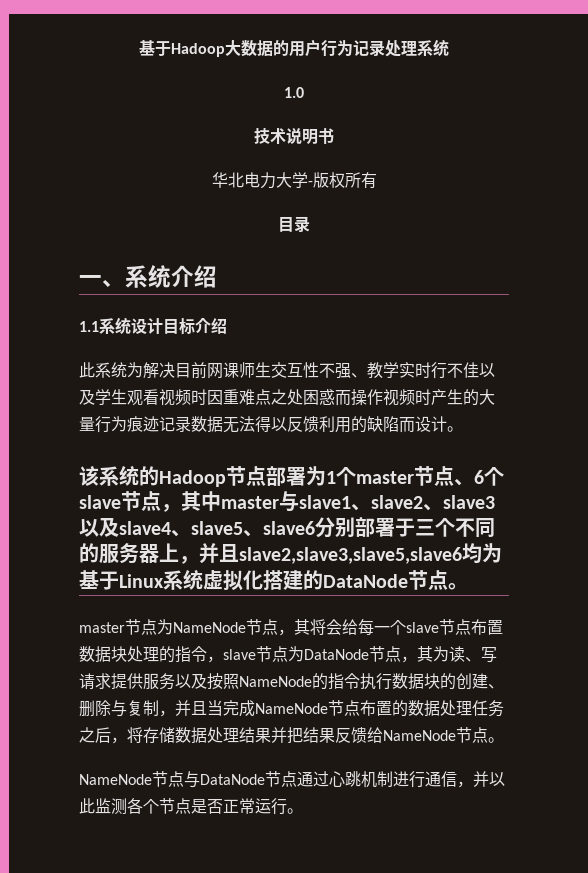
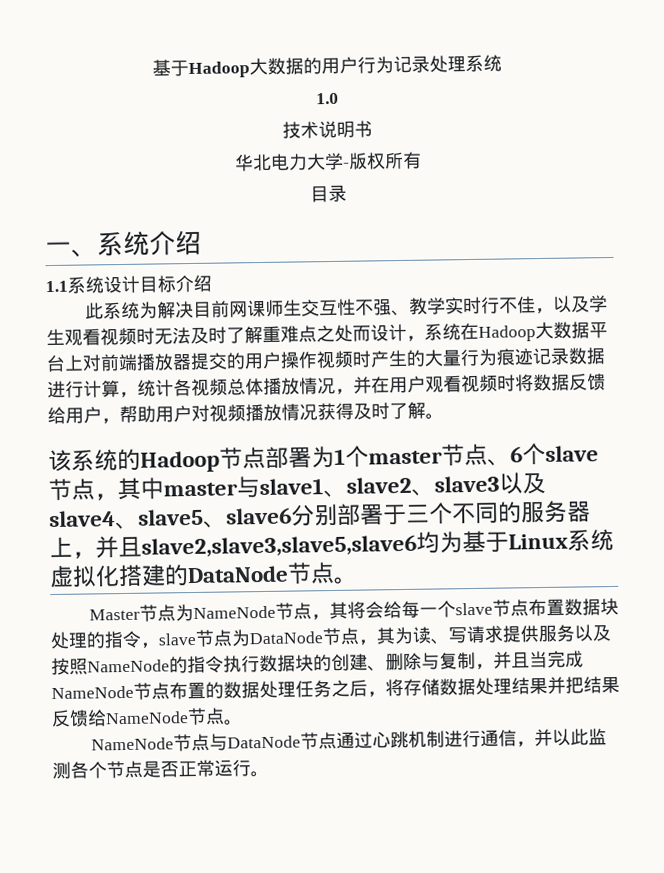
- 此系统为解决目前网课师生交互性不强、教学实时行不佳以及学生观看视频时因重难点之处困惑而操作视频时产生的大量行为痕迹记录数据无法得以反馈利用的缺陷而设计。
+ 此系统为解决目前网课师生交互性不强、教学实时行不佳，以及学生观看视频时无法及时了解重难点之处而设计，系统在Hadoop大数据平台上对前端播放器提交的用户操作视频时产生的大量行为痕迹记录数据进行计算，统计各视频总体播放情况，并在用户观看视频时将数据反馈给用户，帮助用户对视频播放情况获得及时了解。
- master节点为NameNode节点，其将会给每一个slave节点布置数据块处理的指令，slave节点为DataNode节点，其为读、写请求提供服务以及按照NameNode的指令执行数据块的创建、删除与复制，并且当完成NameNode节点布置的数据处理任务之后，将存储数据处理结果并把结果反馈给NameNode节点。
+ Master节点为NameNode节点，其将会给每一个slave节点布置数据块处理的指令，slave节点为DataNode节点，其为读、写请求提供服务以及按照NameNode的指令执行数据块的创建、删除与复制，并且当完成NameNode节点布置的数据处理任务之后，将存储数据处理结果并把结果反馈给NameNode节点。

